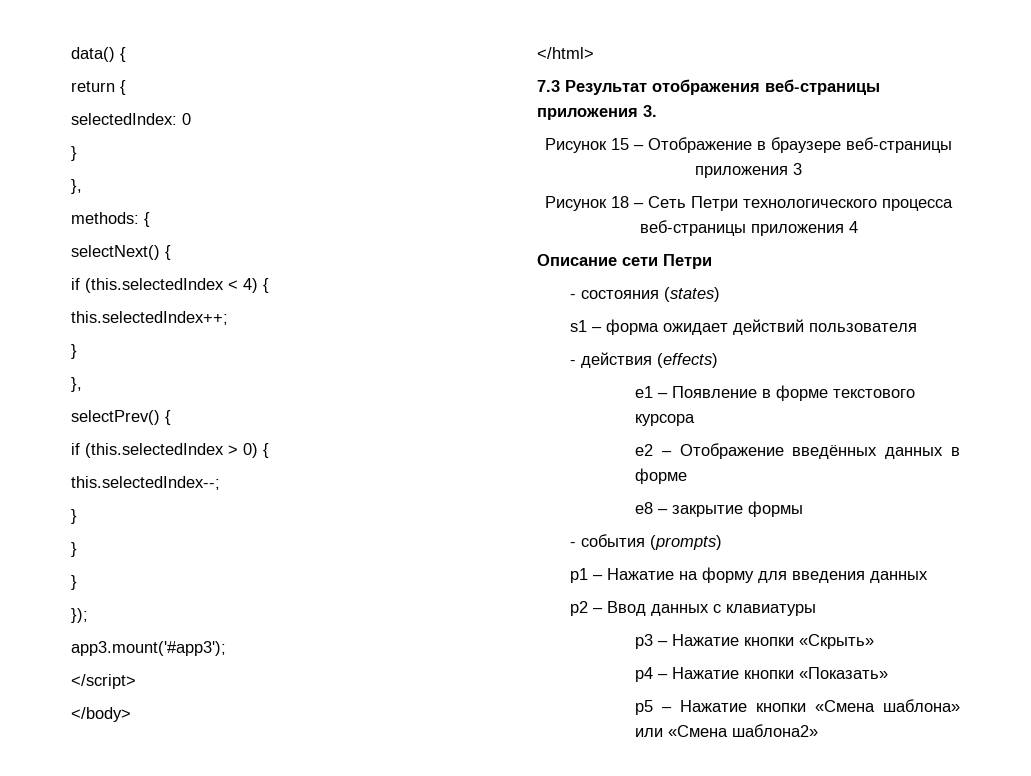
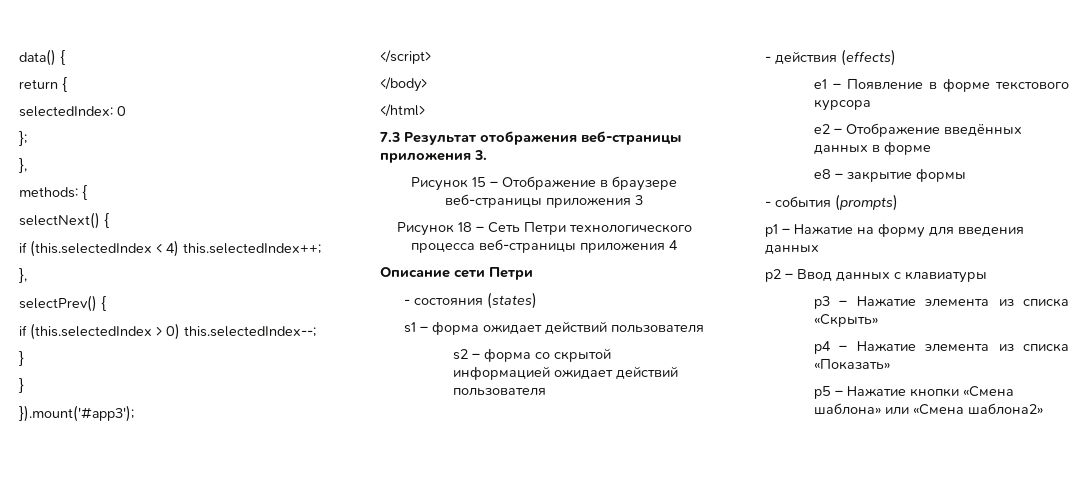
  selectedIndex: 0
- }
+ };
- if (this.selectedIndex < 4) {
- this.selectedIndex++;
- }
+ if (this.selectedIndex < 4) this.selectedIndex++;
- if (this.selectedIndex > 0) {
- this.selectedIndex--;
+ if (this.selectedIndex > 0) this.selectedIndex--;
  }
  }
- }
- });
- app3.mount('#app3');
+ }).mount('#app3');
+ s2 – форма со скрытой информацией ожидает действий пользователя
- p3 – Нажатие кнопки «Скрыть»
+ p3 – Нажатие элемента из списка «Скрыть»
- p4 – Нажатие кнопки «Показать»
+ p4 – Нажатие элемента из списка «Показать»

